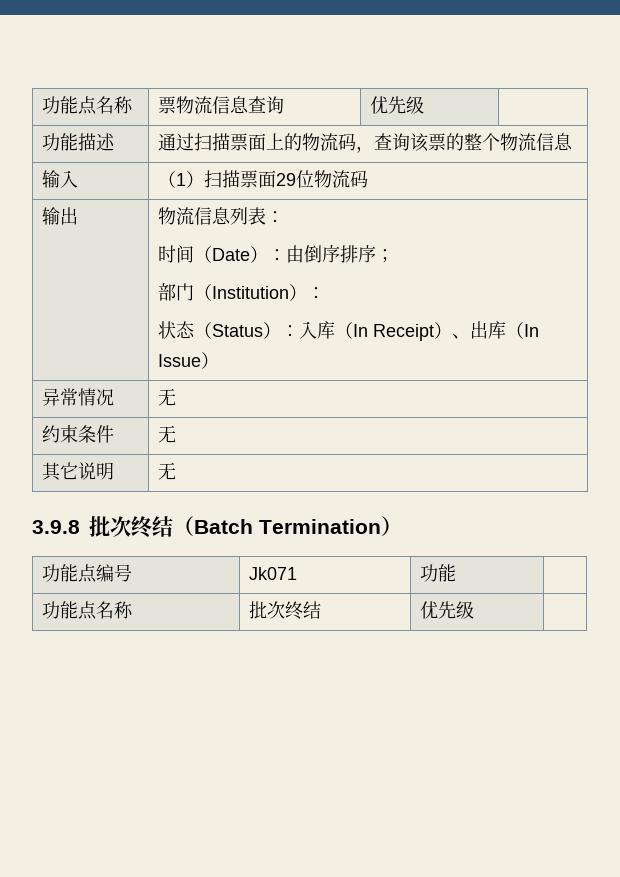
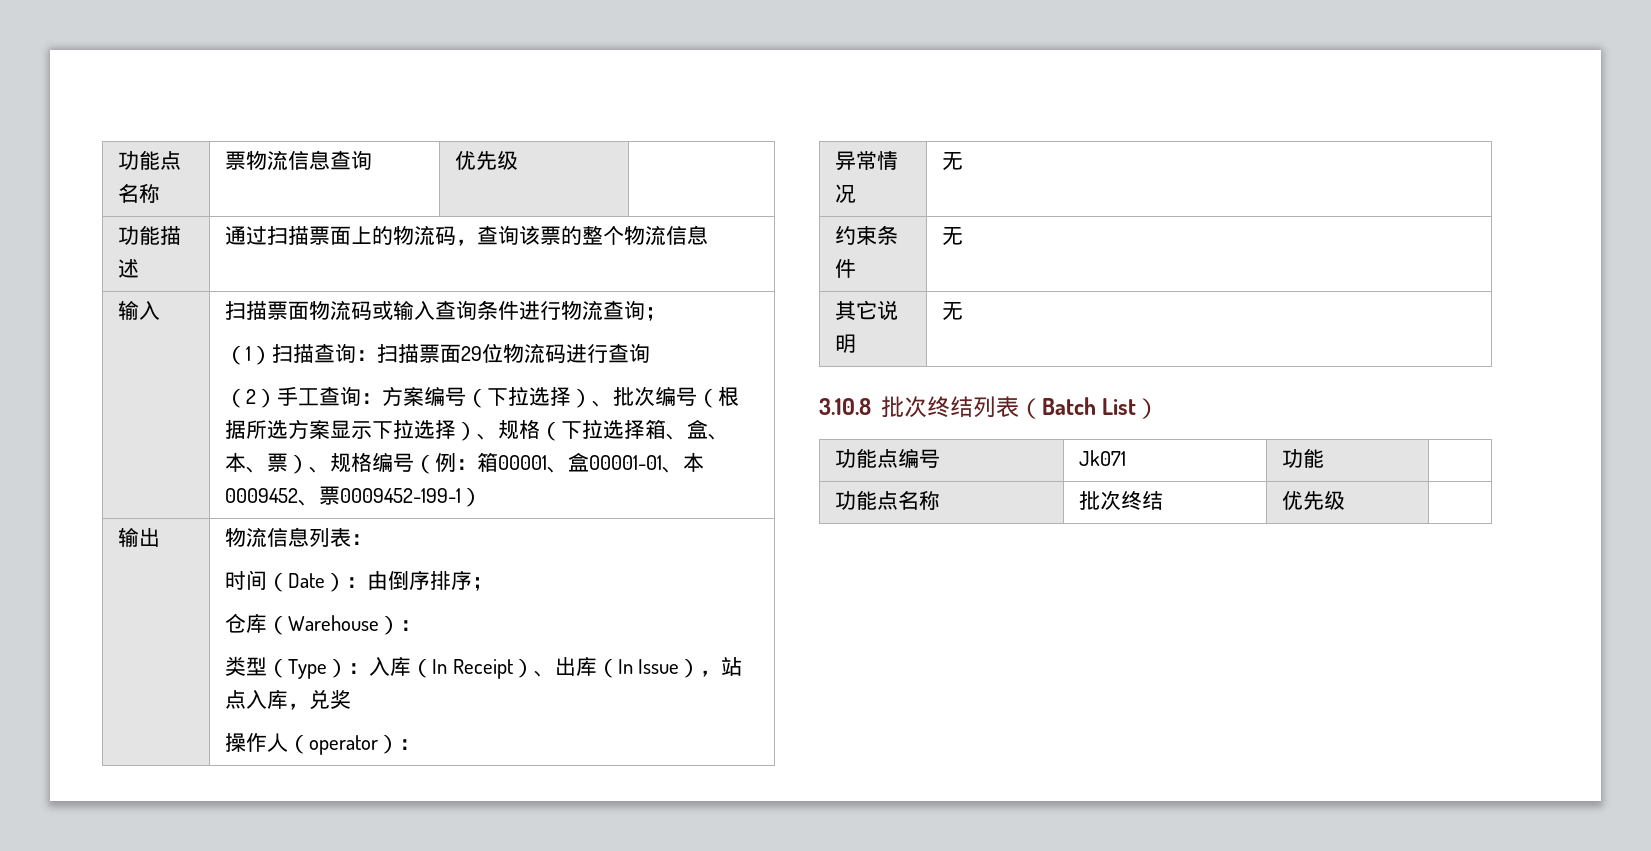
+ 扫描票面物流码或输入查询条件进行物流查询；
- （1）扫描票面29位物流码
+ （1）扫描查询：扫描票面29位物流码进行查询
+ （2）手工查询：方案编号（下拉选择）、批次编号（根据所选方案显示下拉选择）、规格（下拉选择箱、盒、本、票）、规格编号（例：箱00001、盒00001-01、本0009452、票0009452-199-1）
  输出 | 物流信息列表：
  时间（Date）：由倒序排序；
- 部门（Institution）：
- 状态（Status）：入库（In Receipt）、出库（In Issue）
+ 仓库（Warehouse）：
+ 类型（Type）：入库（In Receipt）、出库（In Issue），站点入库，兑奖
+ 操作人（operator）：
- 3.9.8批次终结（Batch Termination）
+ 3.10.8批次终结列表（Batch List）

